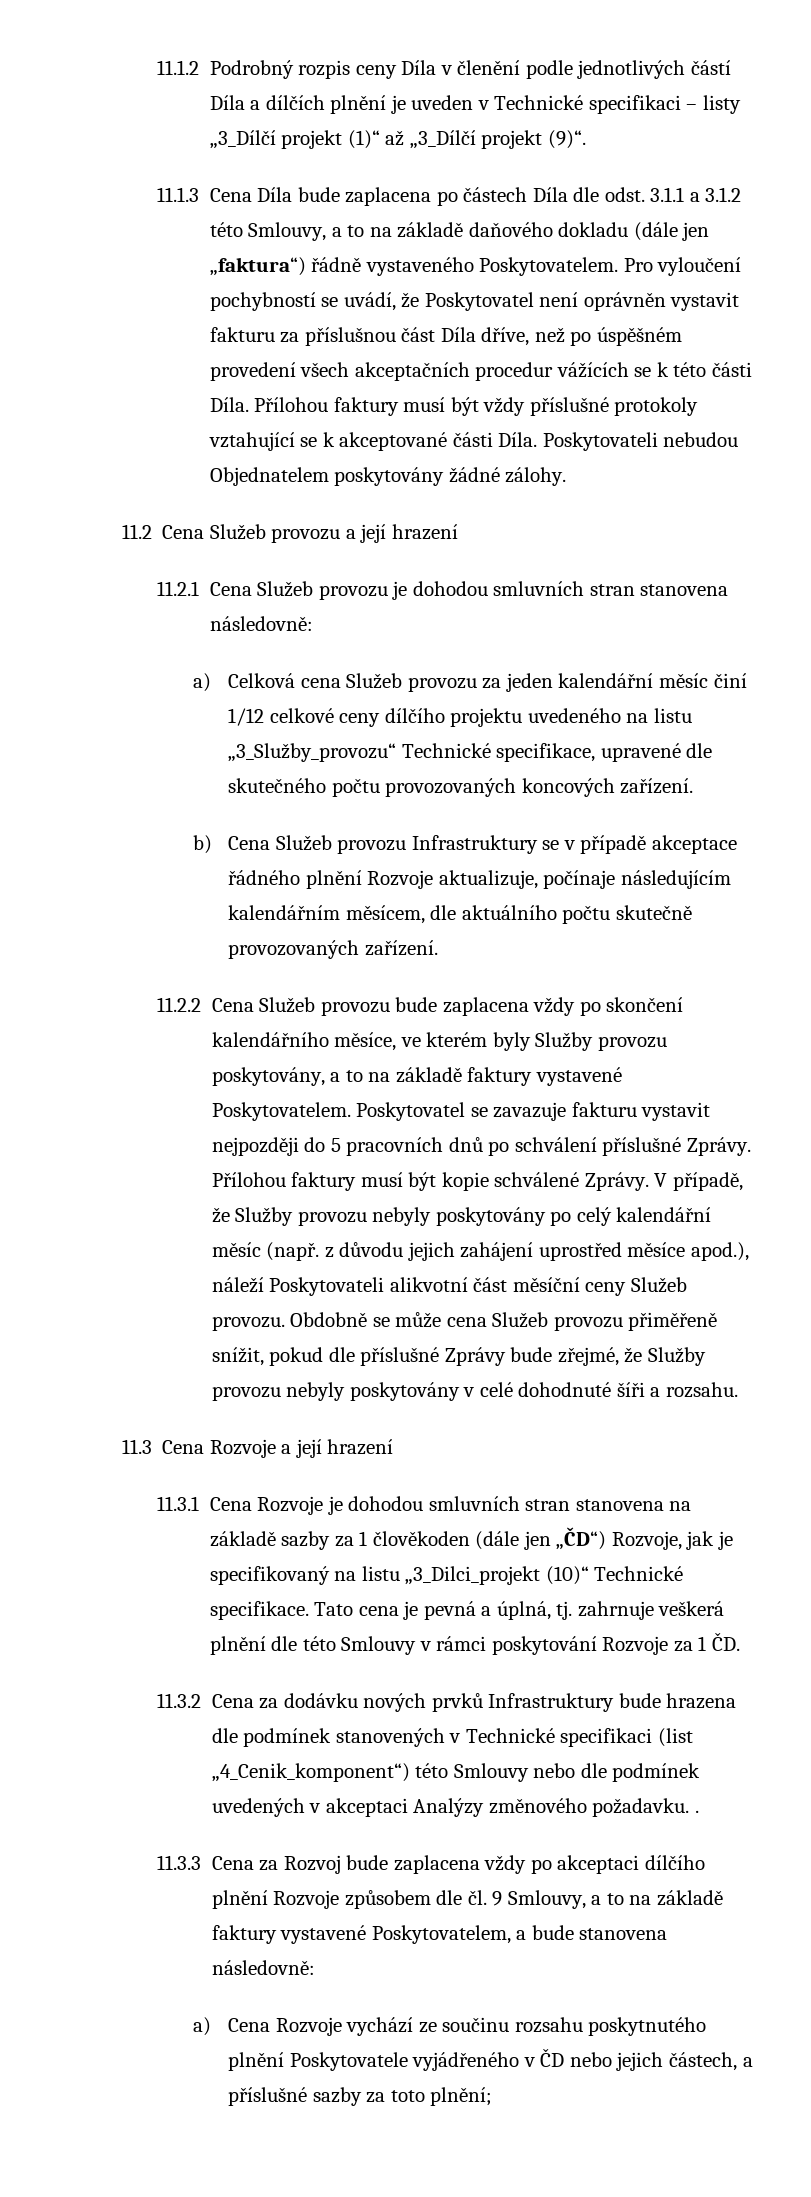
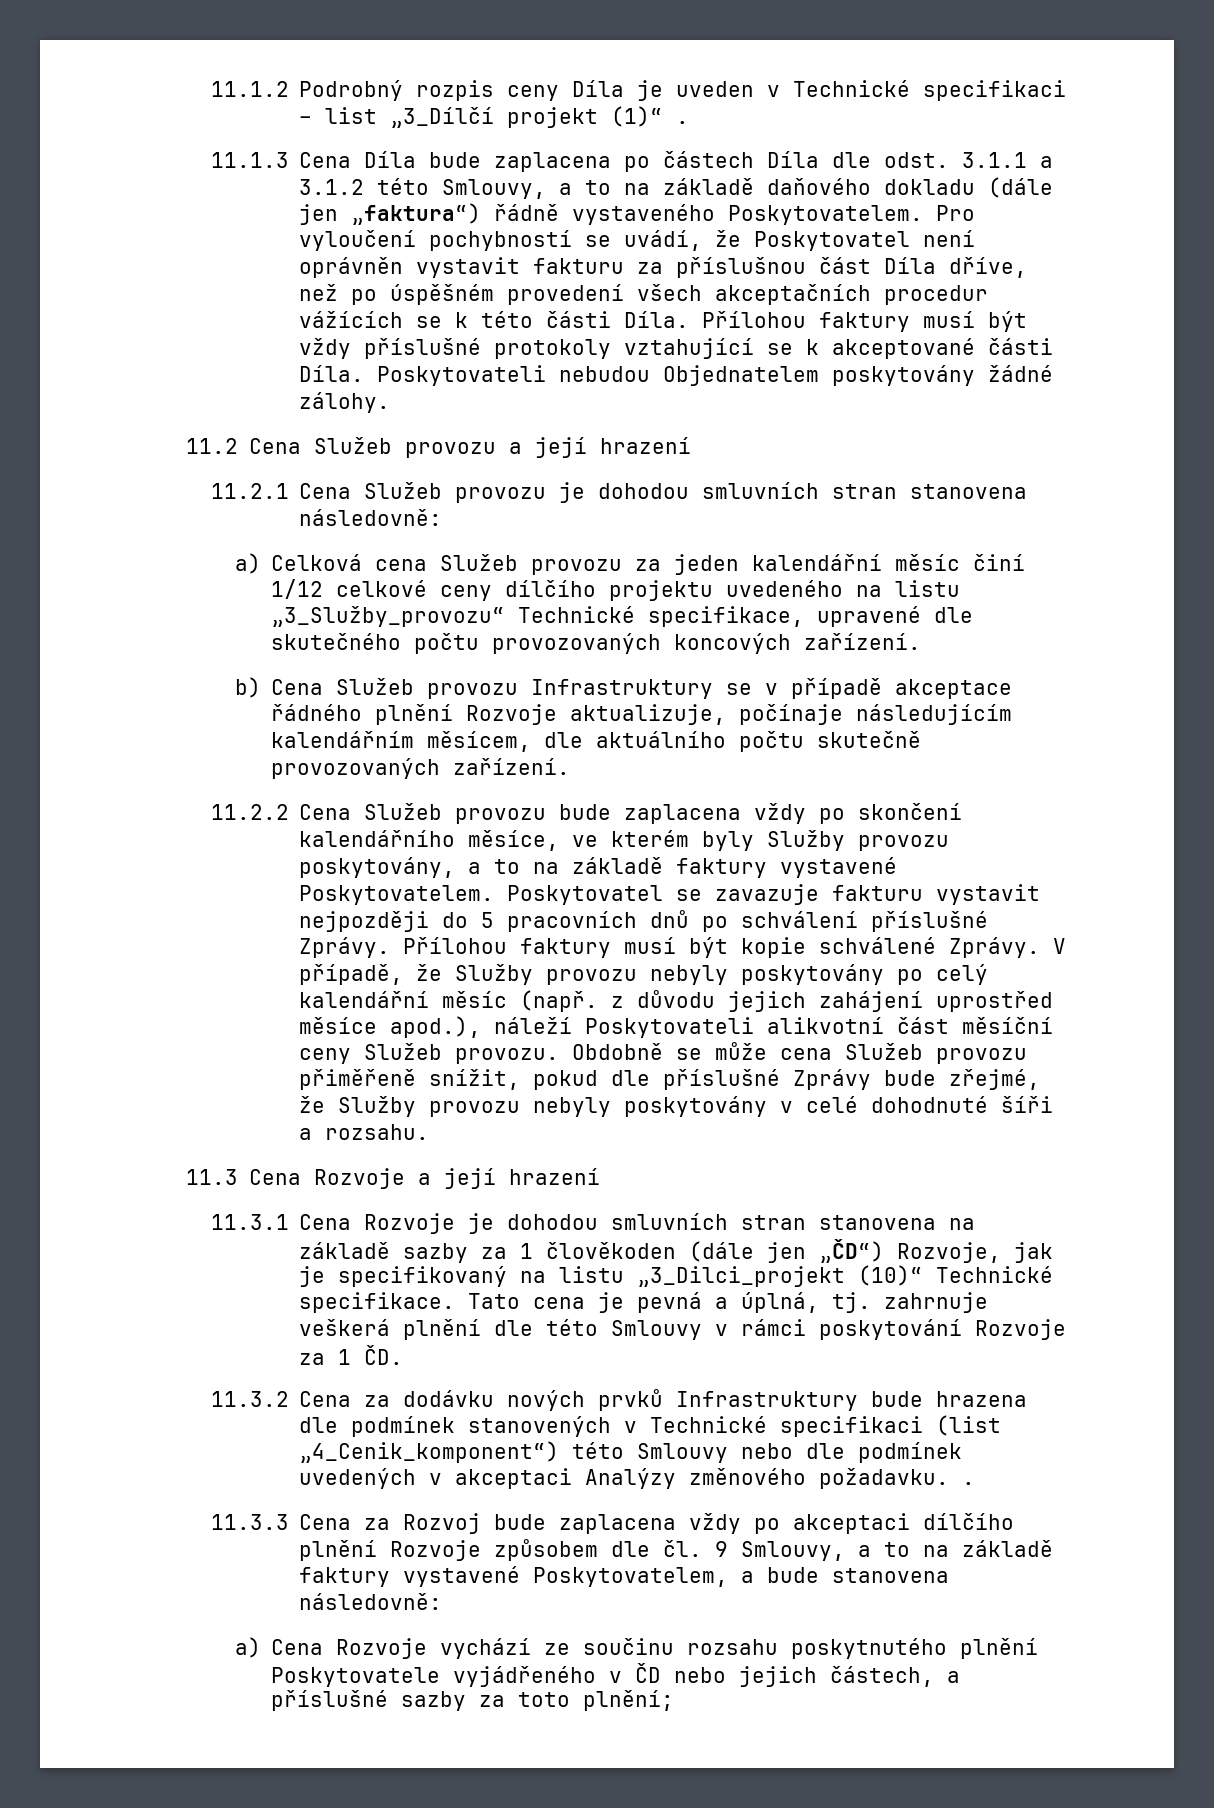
- 11.1.2 Podrobný rozpis ceny Díla v členění podle jednotlivých částí Díla a dílčích plnění je uveden v Technické specifikaci – listy „3_Dílčí projekt (1)“ až „3_Dílčí projekt (9)“.
+ 11.1.2 Podrobný rozpis ceny Díla je uveden v Technické specifikaci – list „3_Dílčí projekt (1)“ .

